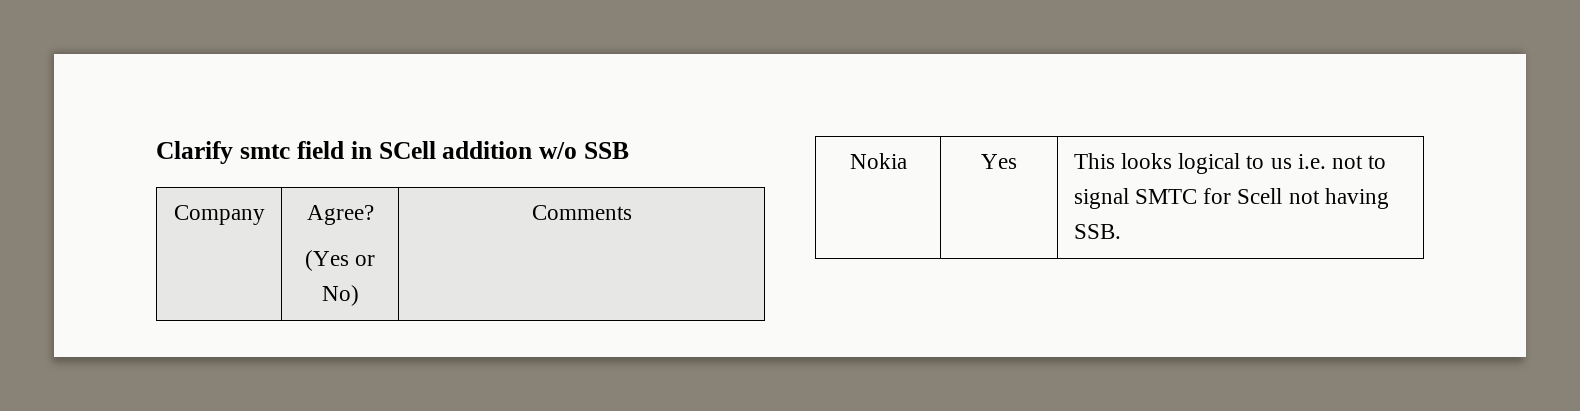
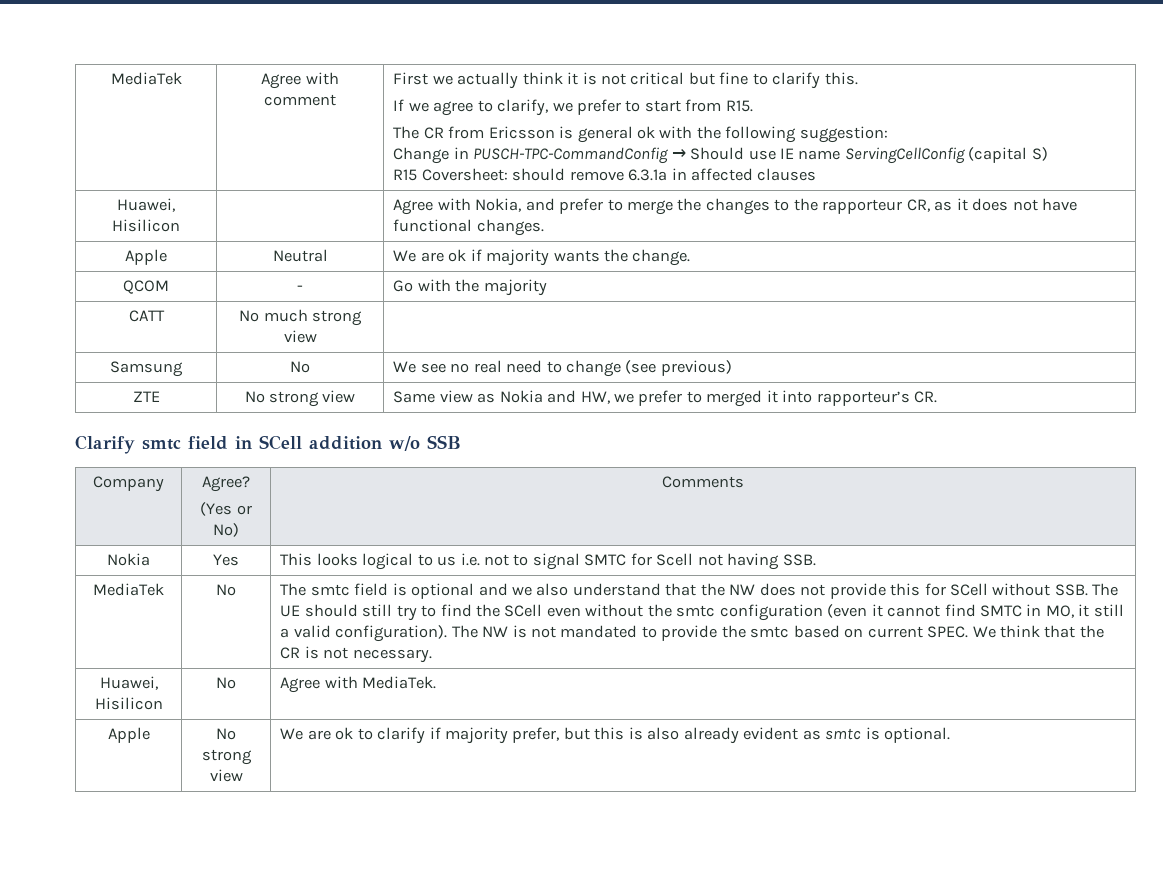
+ MediaTek | Agree with comment | First we actually think it is not critical but fine to clarify this.
+ If we agree to clarify, we prefer to start from R15.
+ The CR from Ericsson is general ok with the following suggestion:
+ Change in PUSCH-TPC-CommandConfig → Should use IE name ServingCellConfig (capital S)
+ R15 Coversheet: should remove 6.3.1a in affected clauses
+ Huawei, Hisilicon | | Agree with Nokia, and prefer to merge the changes to the rapporteur CR, as it does not have functional changes.
+ Apple | Neutral | We are ok if majority wants the change.
+ QCOM | - | Go with the majority
+ CATT | No much strong view |
+ Samsung | No | We see no real need to change (see previous)
+ ZTE | No strong view | Same view as Nokia and HW, we prefer to merged it into rapporteur’s CR.
+ MediaTek | No | The smtc field is optional and we also understand that the NW does not provide this for SCell without SSB. The UE should still try to find the SCell even without the smtc configuration (even it cannot find SMTC in MO, it still a valid configuration). The NW is not mandated to provide the smtc based on current SPEC. We think that the CR is not necessary.
+ Huawei, Hisilicon | No | Agree with MediaTek.
+ Apple | No strong view | We are ok to clarify if majority prefer, but this is also already evident as smtc is optional.

